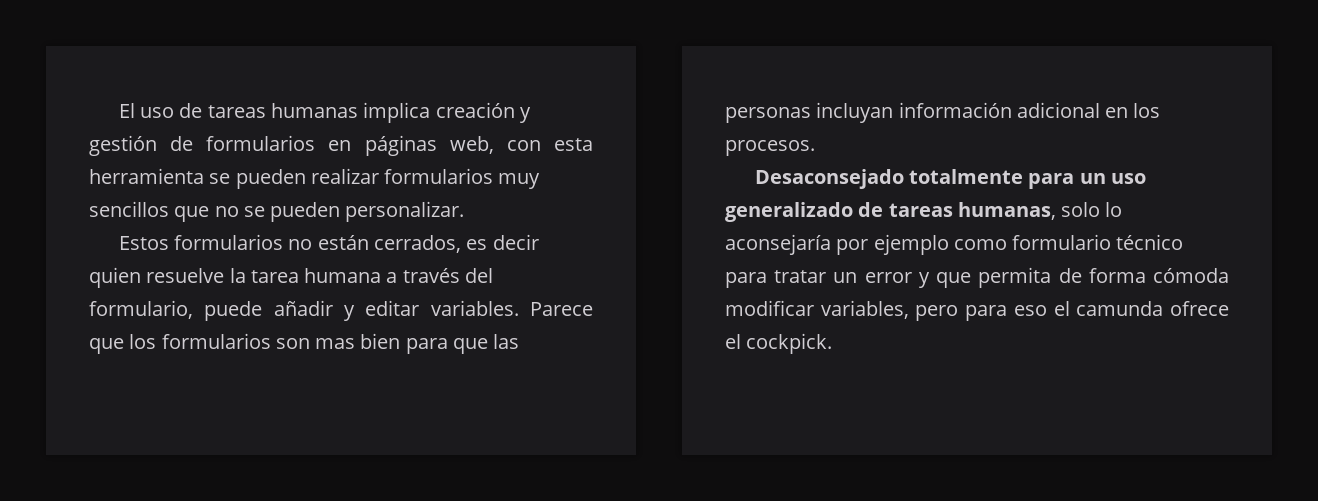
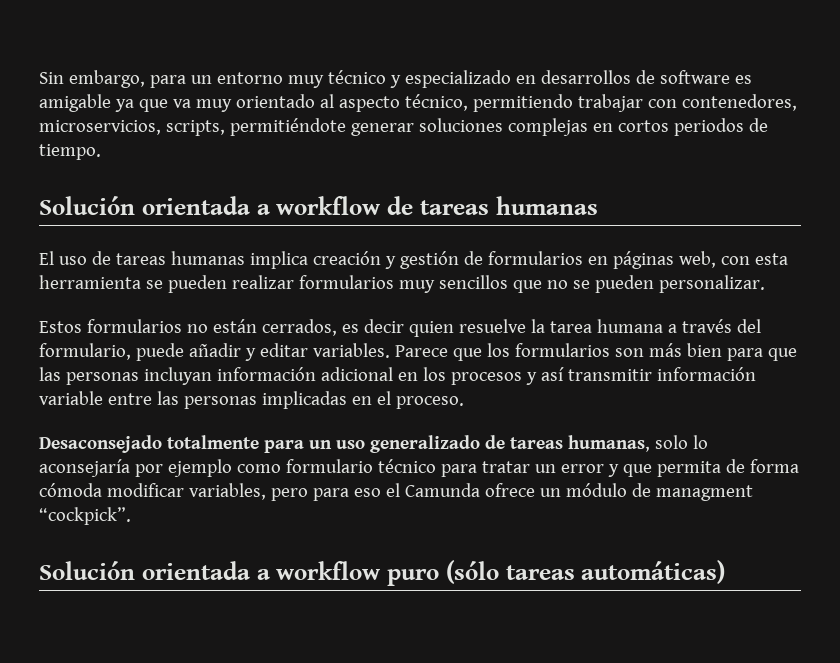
+ Sin embargo, para un entorno muy técnico y especializado en desarrollos de software es amigable ya que va muy orientado al aspecto técnico, permitiendo trabajar con contenedores, microservicios, scripts, permitiéndote generar soluciones complejas en cortos periodos de tiempo.
+ Solución orientada a workflow de tareas humanas
- Parece que los formularios son mas bien para que las personas incluyan información adicional en los procesos.
+ Parece que los formularios son más bien para que las personas incluyan información adicional en los procesos y así transmitir información variable entre las personas implicadas en el proceso.
- Desaconsejado totalmente para un uso generalizado de tareas humanas, solo lo aconsejaría por ejemplo como formulario técnico para tratar un error y que permita de forma cómoda modificar variables, pero para eso el camunda ofrece el cockpick.
+ Desaconsejado totalmente para un uso generalizado de tareas humanas, solo lo aconsejaría por ejemplo como formulario técnico para tratar un error y que permita de forma cómoda modificar variables, pero para eso el Camunda ofrece un módulo de managment “cockpick”.
+ Solución orientada a workflow puro (sólo tareas automáticas)

